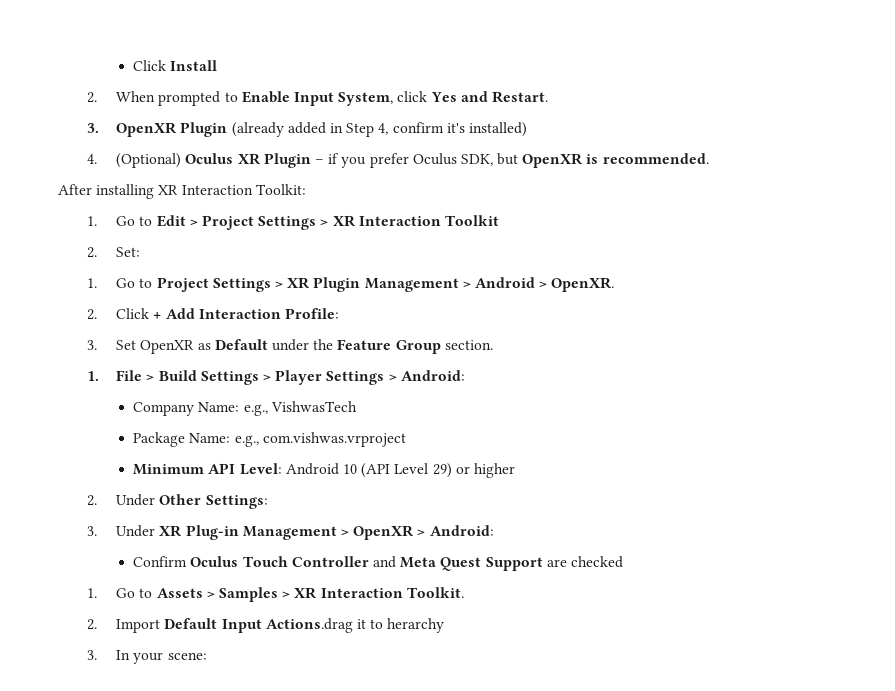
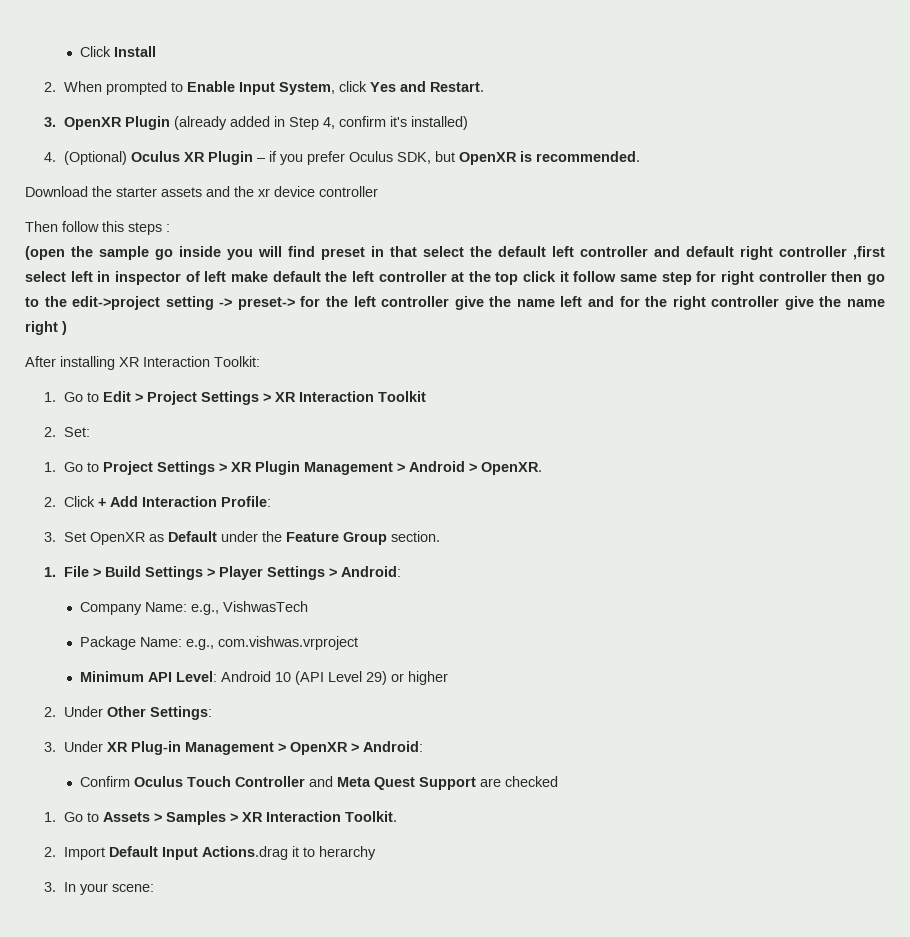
+ Download the starter assets and the xr device controller
+ Then follow this steps :
+ (open the sample go inside you will find preset in that select the default left controller and default right controller ,first select left in inspector of left make default the left controller at the top click it follow same step for right controller then go to the edit->project setting -> preset-> for the left controller give the name left and for the right controller give the name right )

